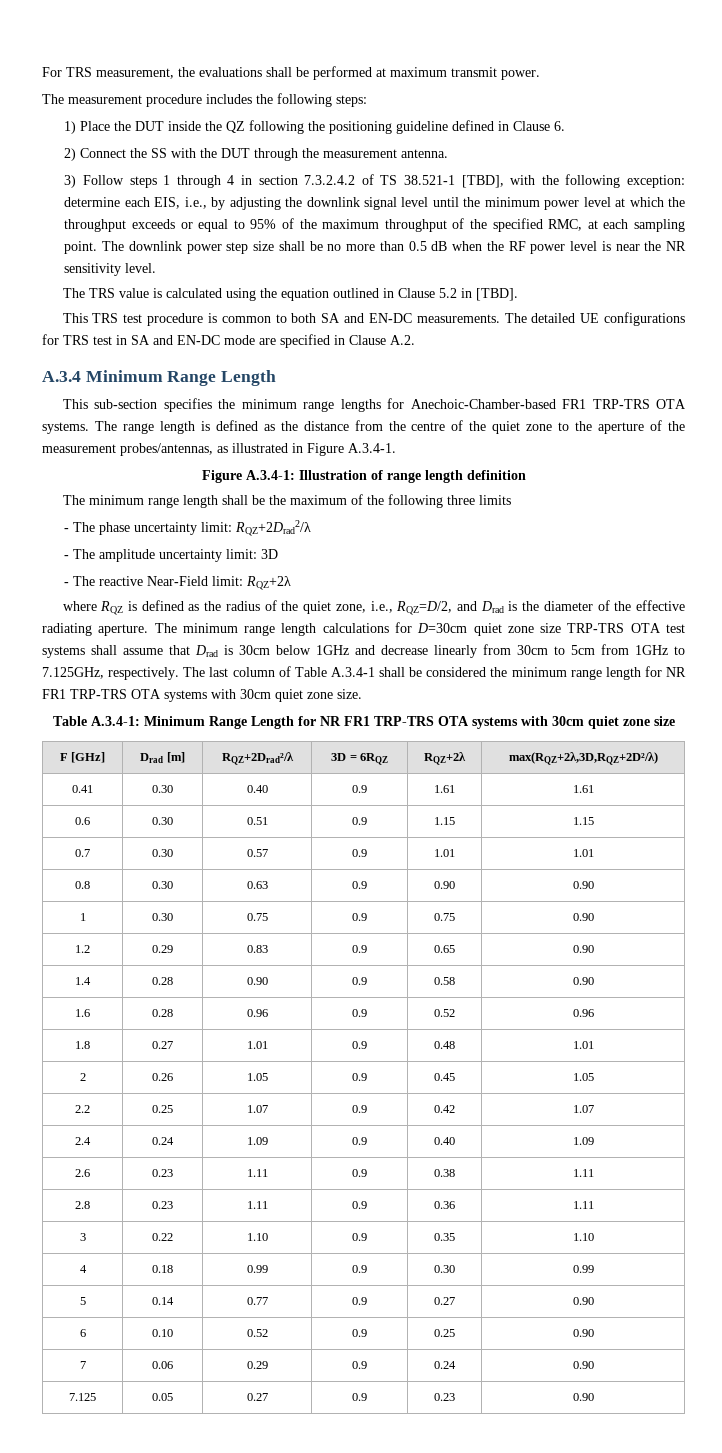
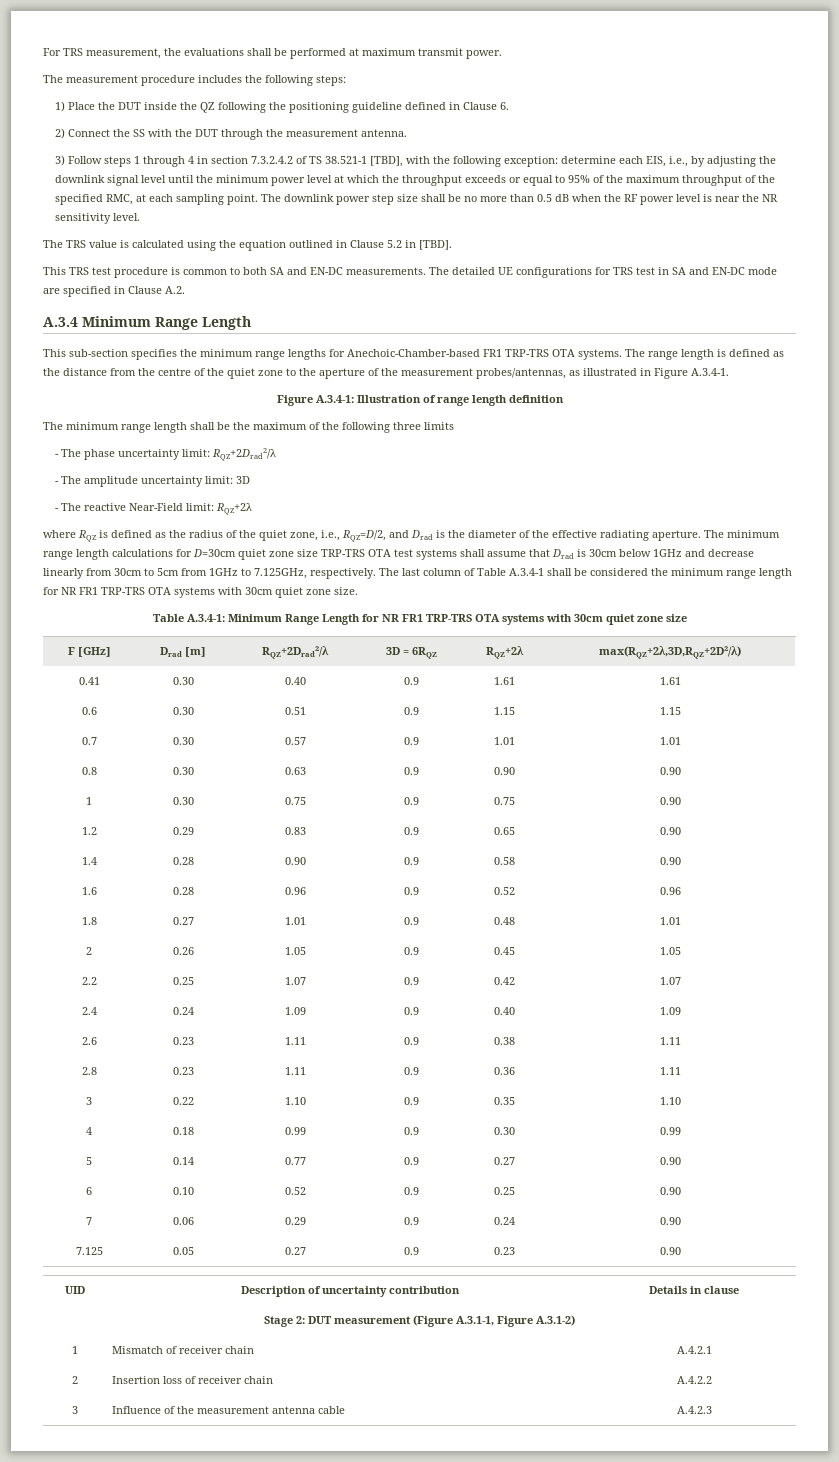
+ UID | Description of uncertainty contribution | Details in clause
+ Stage 2: DUT measurement (Figure A.3.1-1, Figure A.3.1-2)
+ 1 | Mismatch of receiver chain | A.4.2.1
+ 2 | Insertion loss of receiver chain | A.4.2.2
+ 3 | Influence of the measurement antenna cable | A.4.2.3

